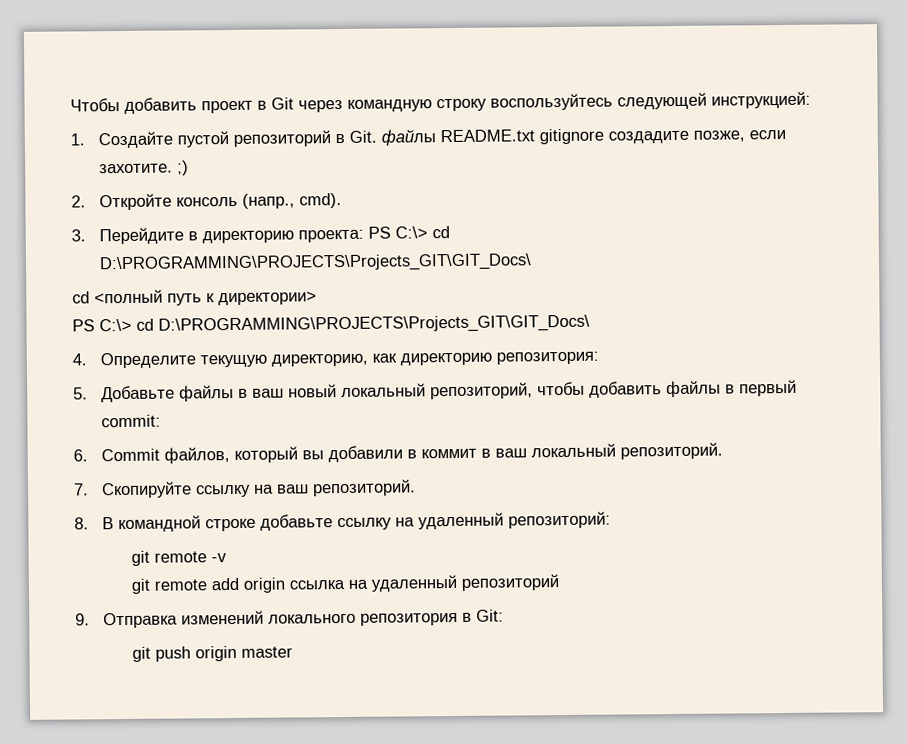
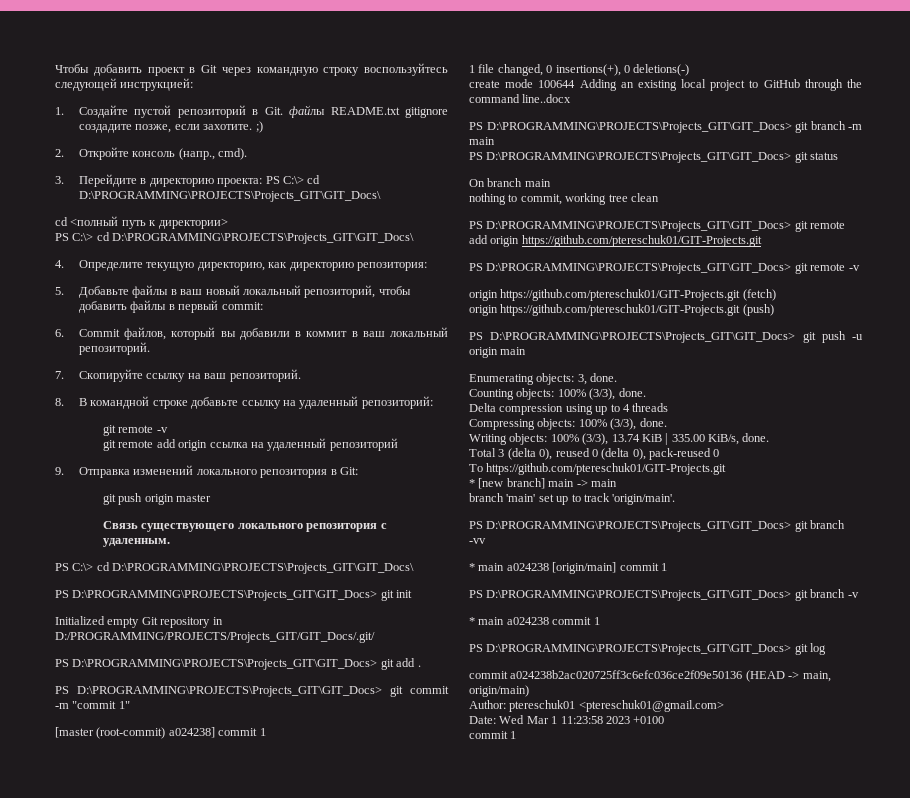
+ Связь существующего локального репозитория с удаленным.
+ PS C:\> cd D:\PROGRAMMING\PROJECTS\Projects_GIT\GIT_Docs\
+ PS D:\PROGRAMMING\PROJECTS\Projects_GIT\GIT_Docs> git init
+ Initialized empty Git repository in D:/PROGRAMMING/PROJECTS/Projects_GIT/GIT_Docs/.git/
+ PS D:\PROGRAMMING\PROJECTS\Projects_GIT\GIT_Docs> git add .
+ PS D:\PROGRAMMING\PROJECTS\Projects_GIT\GIT_Docs> git commit -m "commit 1"
+ [master (root-commit) a024238] commit 1
+ 1 file changed, 0 insertions(+), 0 deletions(-)
+ create mode 100644 Adding an existing local project to GitHub through the command line..docx
+ PS D:\PROGRAMMING\PROJECTS\Projects_GIT\GIT_Docs> git branch -m main
+ PS D:\PROGRAMMING\PROJECTS\Projects_GIT\GIT_Docs> git status
+ On branch main
+ nothing to commit, working tree clean
+ PS D:\PROGRAMMING\PROJECTS\Projects_GIT\GIT_Docs> git remote add origin https://github.com/ptereschuk01/GIT-Projects.git
+ PS D:\PROGRAMMING\PROJECTS\Projects_GIT\GIT_Docs> git remote -v
+ origin https://github.com/ptereschuk01/GIT-Projects.git (fetch)
+ origin https://github.com/ptereschuk01/GIT-Projects.git (push)
+ PS D:\PROGRAMMING\PROJECTS\Projects_GIT\GIT_Docs> git push -u origin main
+ Enumerating objects: 3, done.
+ Counting objects: 100% (3/3), done.
+ Delta compression using up to 4 threads
+ Compressing objects: 100% (3/3), done.
+ Writing objects: 100% (3/3), 13.74 KiB | 335.00 KiB/s, done.
+ Total 3 (delta 0), reused 0 (delta 0), pack-reused 0
+ To https://github.com/ptereschuk01/GIT-Projects.git
+ * [new branch] main -> main
+ branch 'main' set up to track 'origin/main'.
+ PS D:\PROGRAMMING\PROJECTS\Projects_GIT\GIT_Docs> git branch -vv
+ * main a024238 [origin/main] commit 1
+ PS D:\PROGRAMMING\PROJECTS\Projects_GIT\GIT_Docs> git branch -v
+ * main a024238 commit 1
+ PS D:\PROGRAMMING\PROJECTS\Projects_GIT\GIT_Docs> git log
+ commit a024238b2ac020725ff3c6efc036ce2f09e50136 (HEAD -> main, origin/main)
+ Author: ptereschuk01 <ptereschuk01@gmail.com>
+ Date: Wed Mar 1 11:23:58 2023 +0100
+ commit 1

